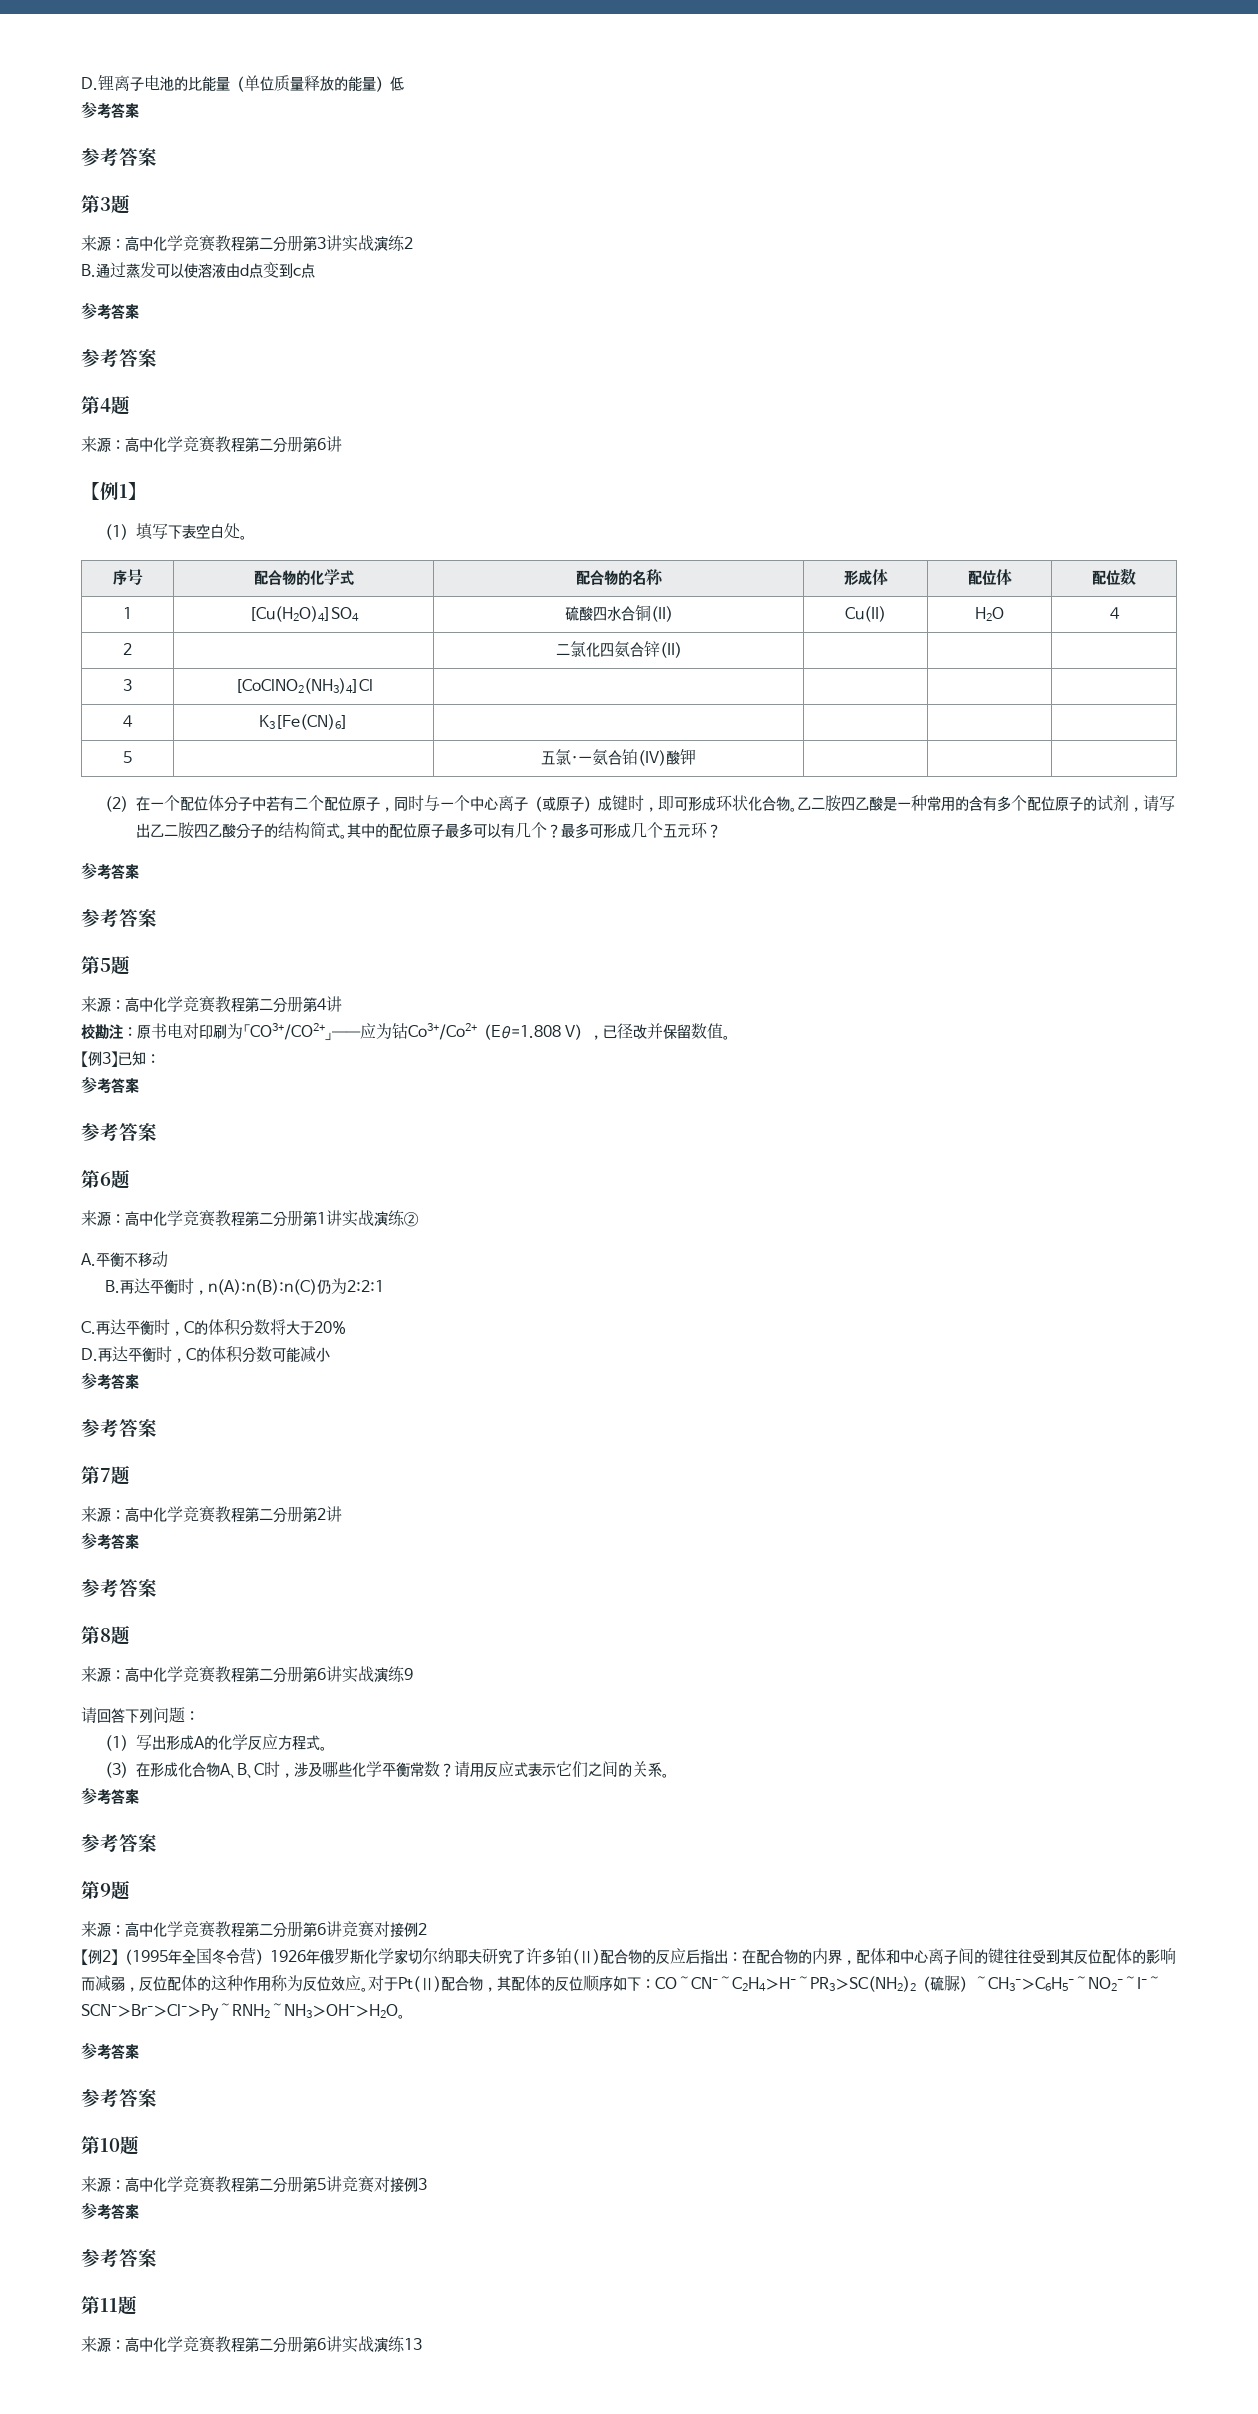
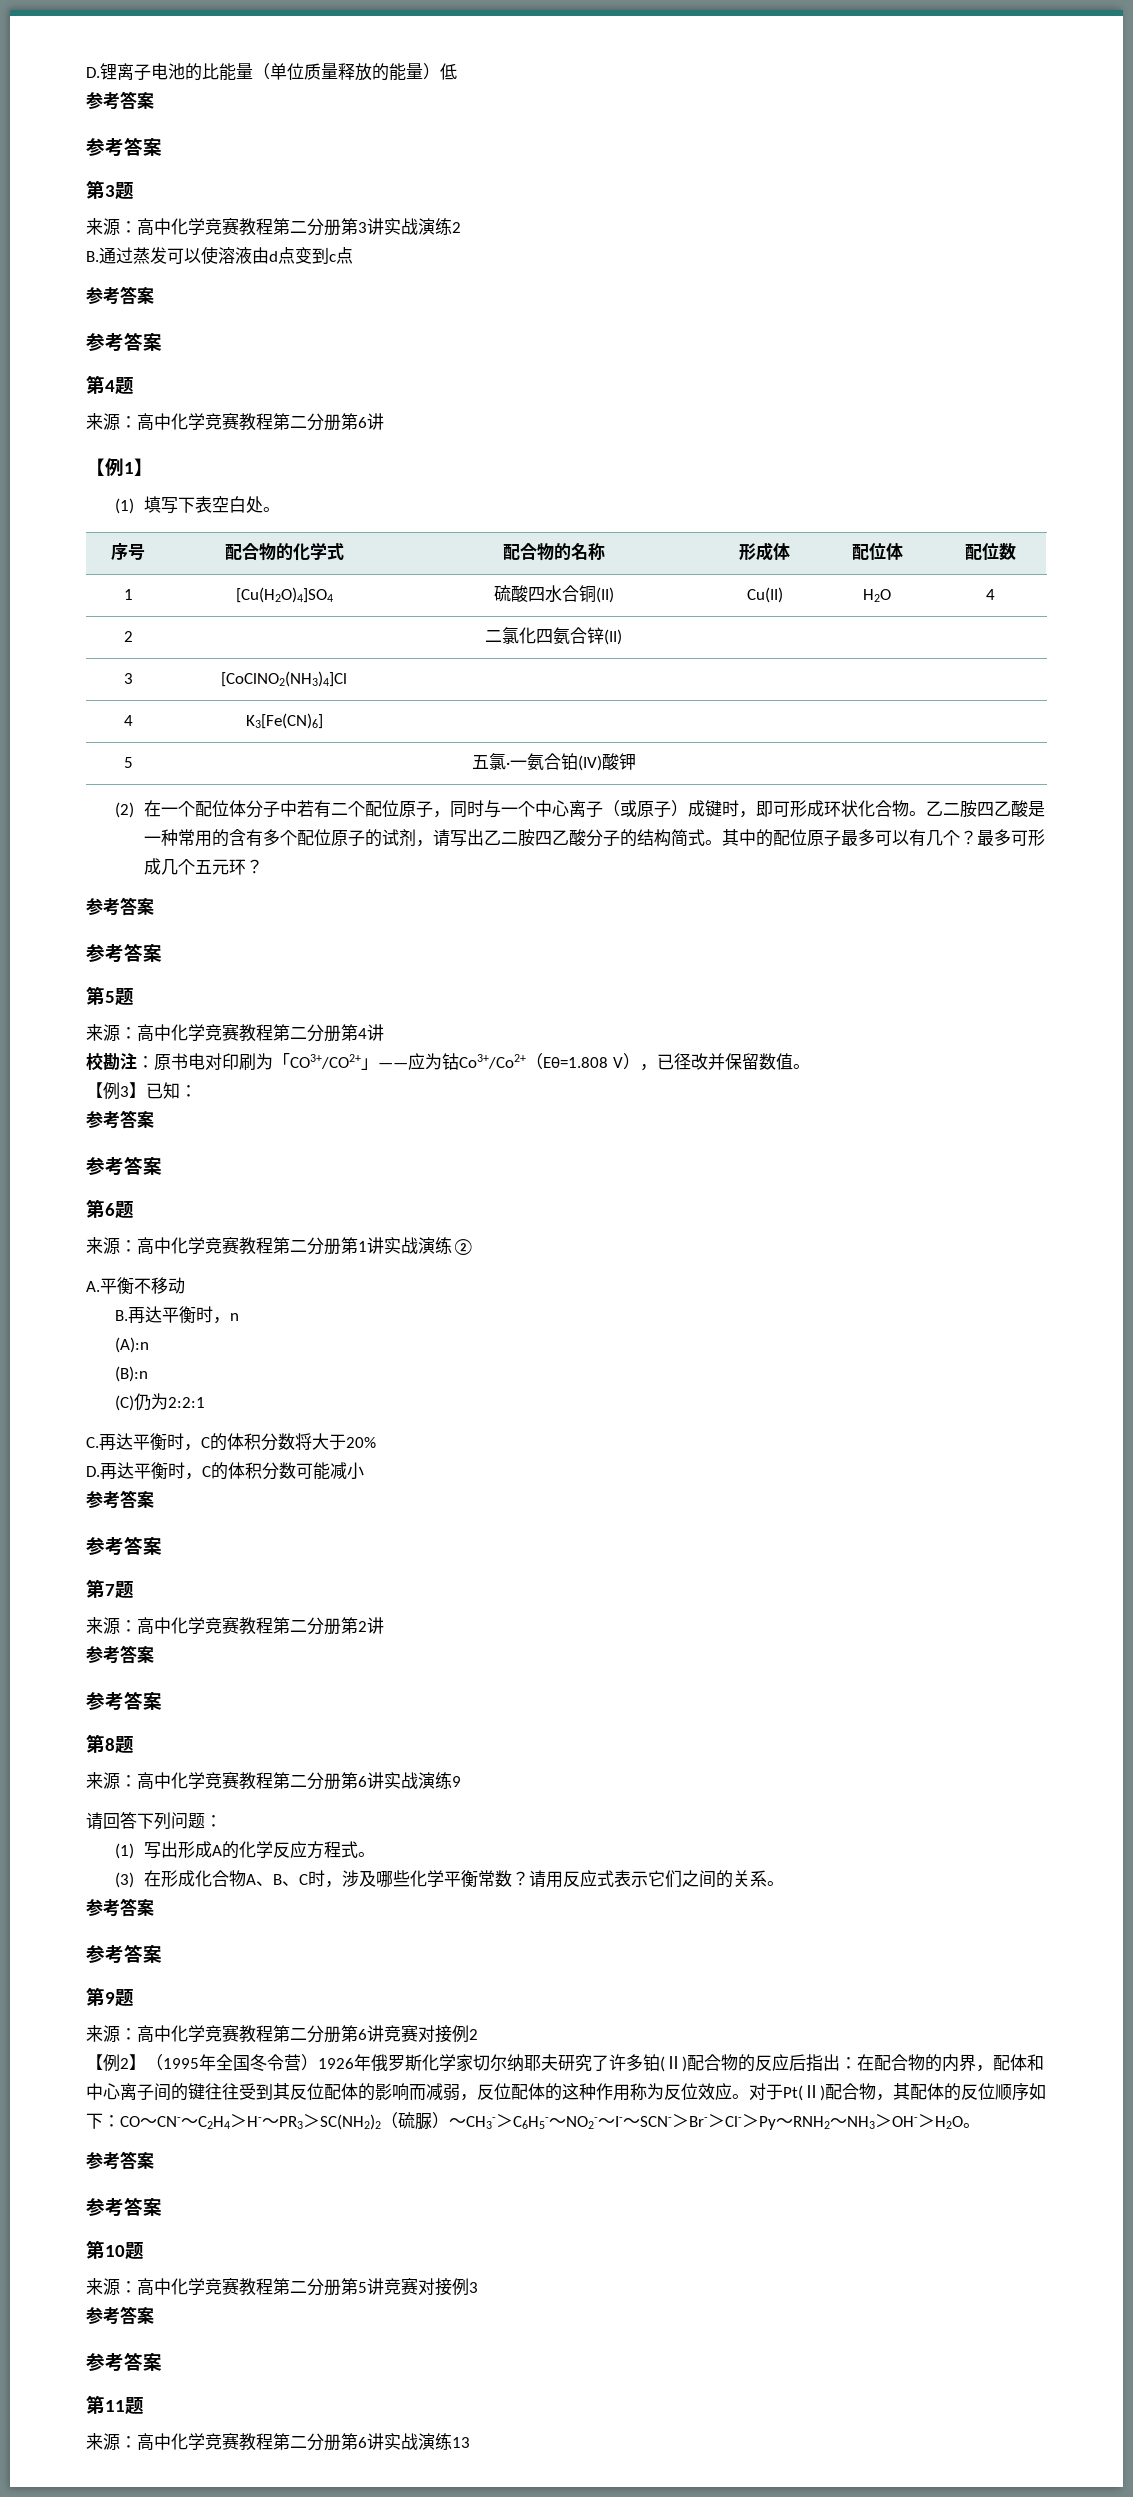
- B.再达平衡时，n(A):n(B):n(C)仍为2:2:1
+ B.再达平衡时，n
+ (A):n
+ (B):n
+ (C)仍为2:2:1

